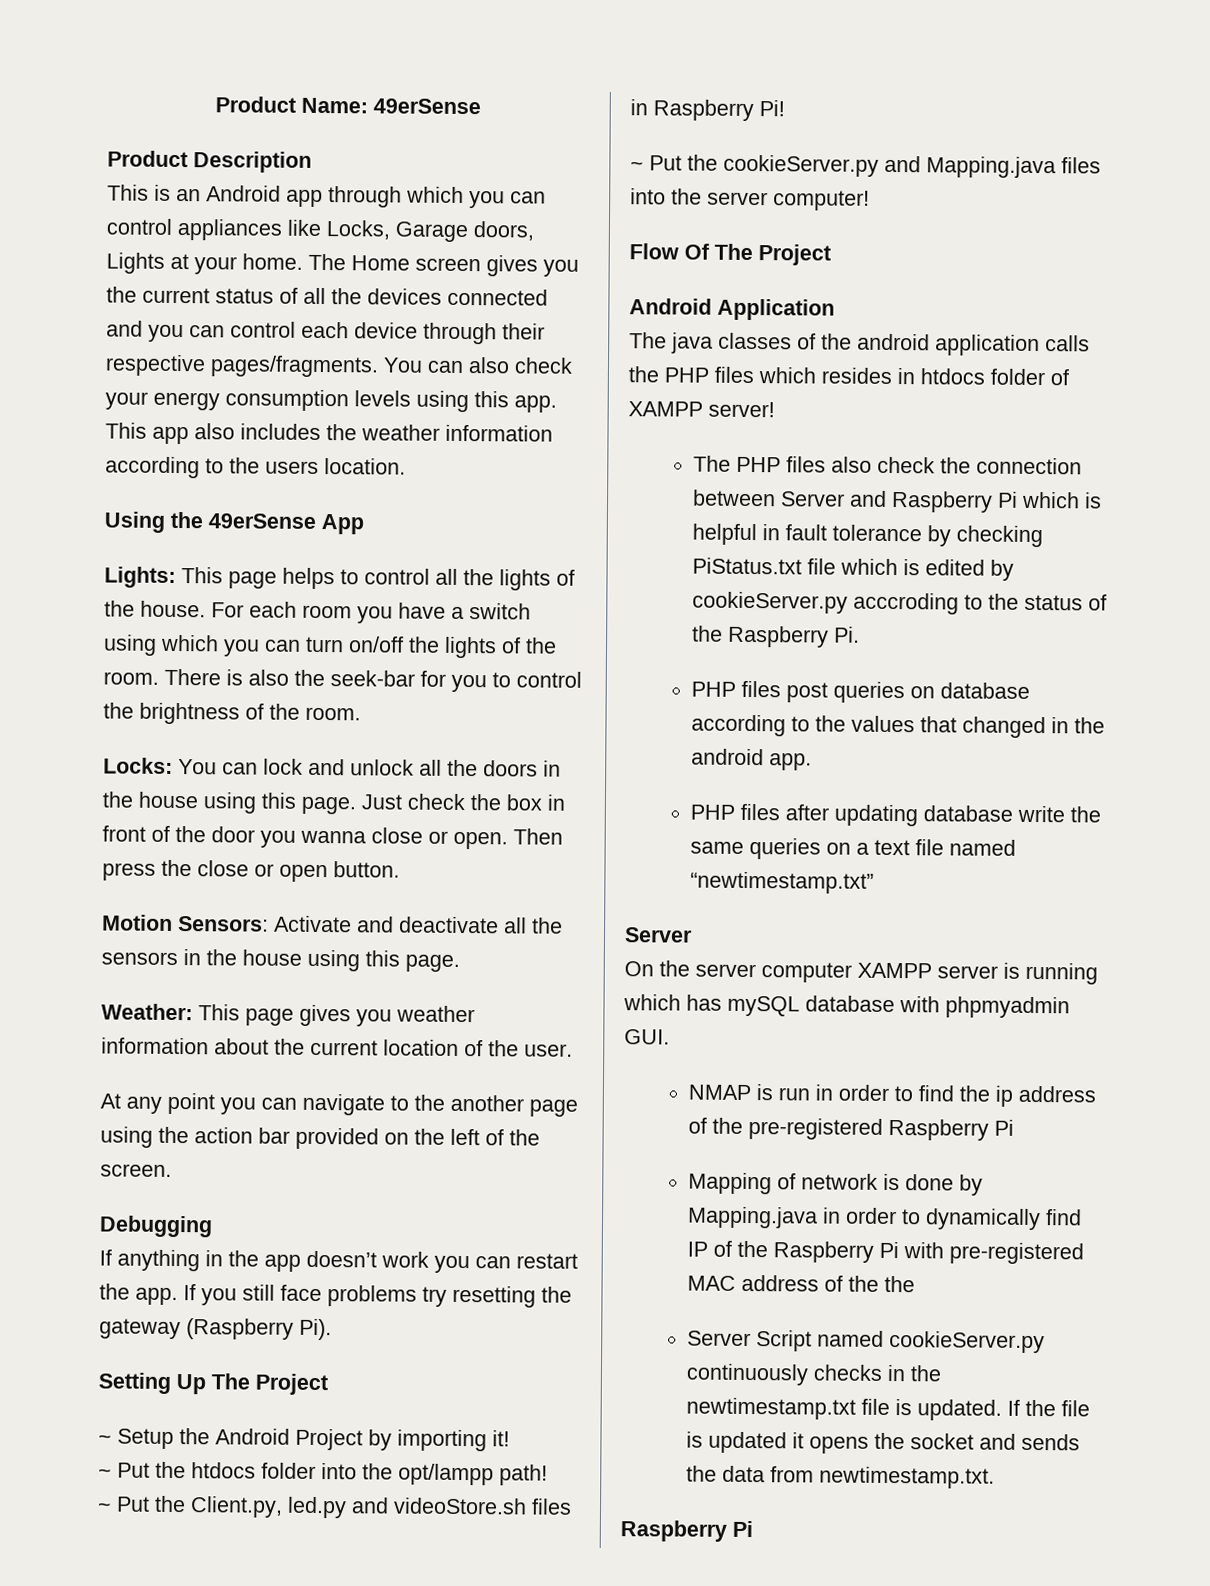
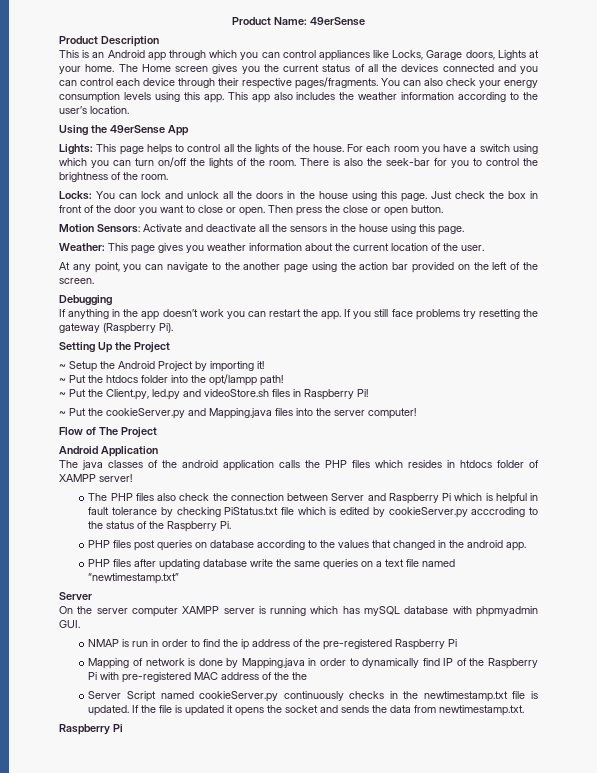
- This app also includes the weather information according to the users location.
+ This app also includes the weather information according to the user’s location.
- Just check the box in front of the door you wanna close or open.
+ Just check the box in front of the door you want to close or open.
- At any point you can navigate to the another page using the action bar provided on the left of the screen.
+ At any point, you can navigate to the another page using the action bar provided on the left of the screen.
- Setting Up The Project
+ Setting Up the Project
- Flow Of The Project
+ Flow of The Project

